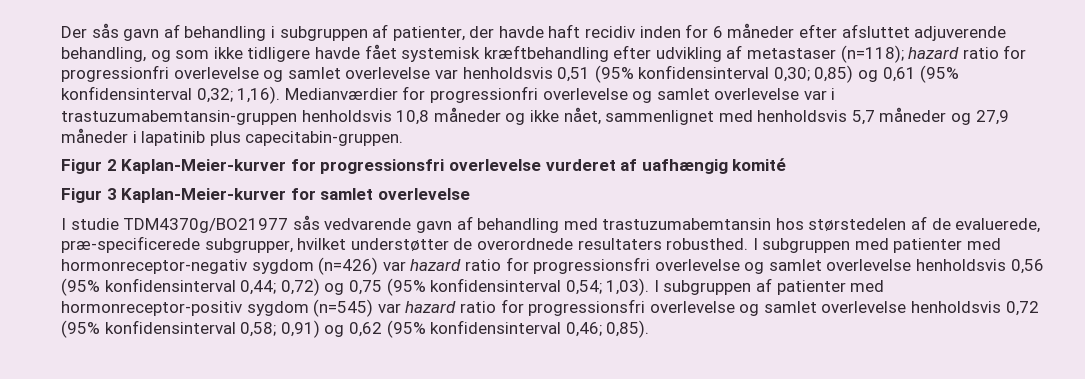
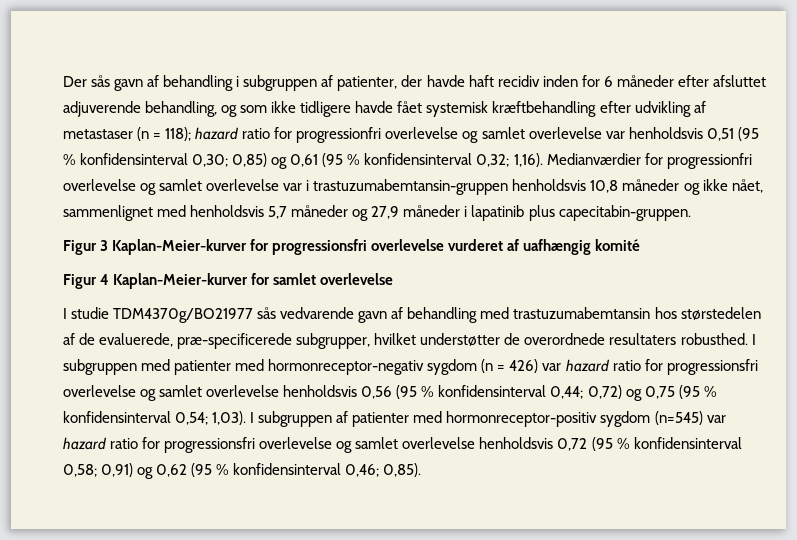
- Der sås gavn af behandling i subgruppen af patienter, der havde haft recidiv inden for 6 måneder efter afsluttet adjuverende behandling, og som ikke tidligere havde fået systemisk kræftbehandling efter udvikling af metastaser (n=118); hazard ratio for progressionfri overlevelse og samlet overlevelse var henholdsvis 0,51 (95% konfidensinterval 0,30; 0,85) og 0,61 (95% konfidensinterval 0,32; 1,16).
+ Der sås gavn af behandling i subgruppen af patienter, der havde haft recidiv inden for 6 måneder efter afsluttet adjuverende behandling, og som ikke tidligere havde fået systemisk kræftbehandling efter udvikling af metastaser (n = 118); hazard ratio for progressionfri overlevelse og samlet overlevelse var henholdsvis 0,51 (95 % konfidensinterval 0,30; 0,85) og 0,61 (95 % konfidensinterval 0,32; 1,16).
- Figur 2 Kaplan-Meier-kurver for progressionsfri overlevelse vurderet af uafhængig komité
+ Figur 3 Kaplan-Meier-kurver for progressionsfri overlevelse vurderet af uafhængig komité
- Figur 3 Kaplan-Meier-kurver for samlet overlevelse
+ Figur 4 Kaplan-Meier-kurver for samlet overlevelse
- I subgruppen med patienter med hormonreceptor-negativ sygdom (n=426) var hazard ratio for progressionsfri overlevelse og samlet overlevelse henholdsvis 0,56 (95% konfidensinterval 0,44; 0,72) og 0,75 (95% konfidensinterval 0,54; 1,03).
+ I subgruppen med patienter med hormonreceptor-negativ sygdom (n = 426) var hazard ratio for progressionsfri overlevelse og samlet overlevelse henholdsvis 0,56 (95 % konfidensinterval 0,44; 0,72) og 0,75 (95 % konfidensinterval 0,54; 1,03).
- I subgruppen af patienter med hormonreceptor-positiv sygdom (n=545) var hazard ratio for progressionsfri overlevelse og samlet overlevelse henholdsvis 0,72 (95% konfidensinterval 0,58; 0,91) og 0,62 (95% konfidensinterval 0,46; 0,85).
+ I subgruppen af patienter med hormonreceptor-positiv sygdom (n=545) var hazard ratio for progressionsfri overlevelse og samlet overlevelse henholdsvis 0,72 (95 % konfidensinterval 0,58; 0,91) og 0,62 (95 % konfidensinterval 0,46; 0,85).

